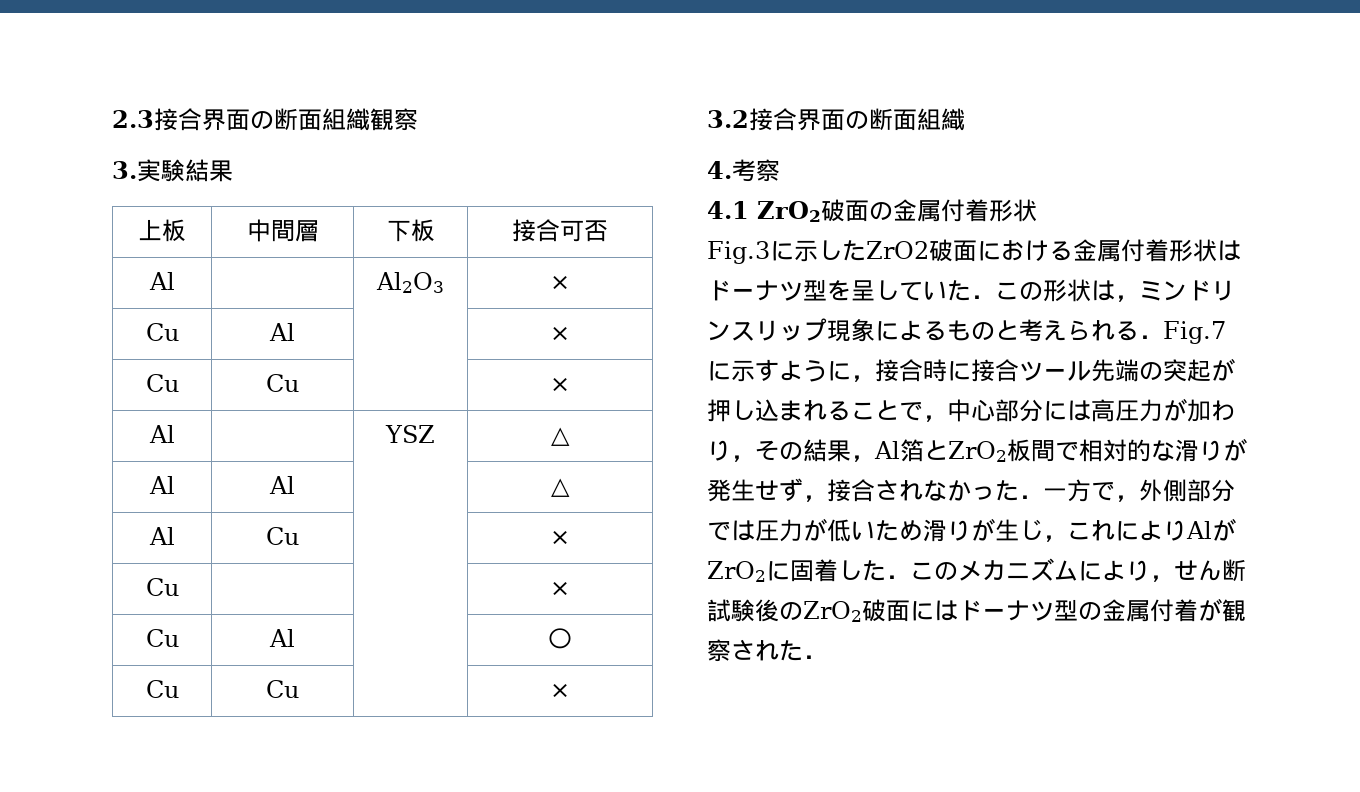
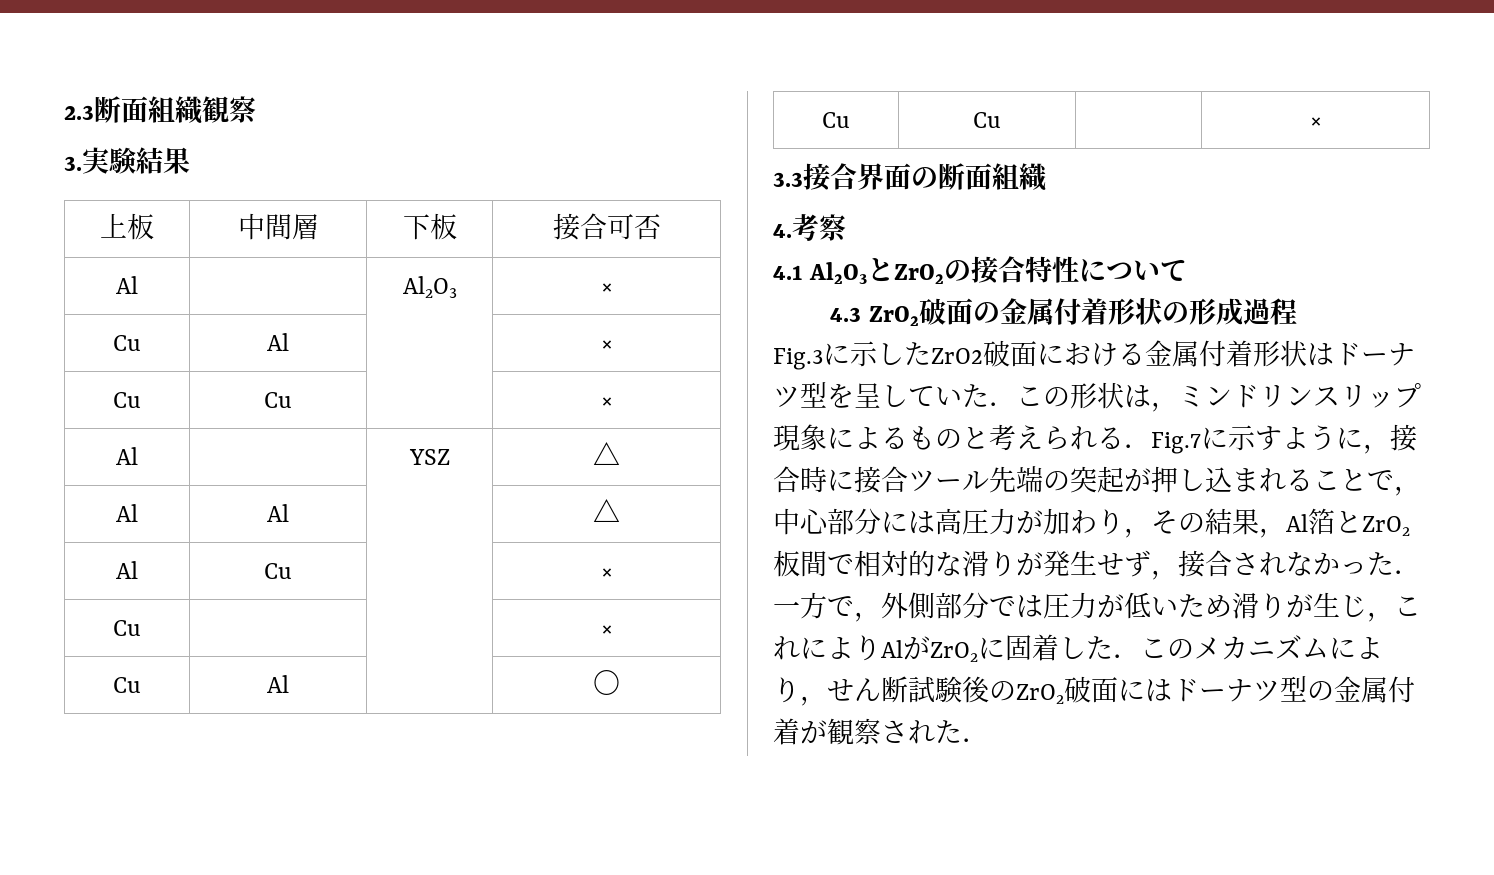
- 2.3接合界面の断面組織観察
+ 2.3断面組織観察
- 3.2接合界面の断面組織
+ 3.3接合界面の断面組織
- 4.1 ZrO2破面の金属付着形状
+ 4.1 Al2O3とZrO2の接合特性について
+ 4.3 ZrO2破面の金属付着形状の形成過程

